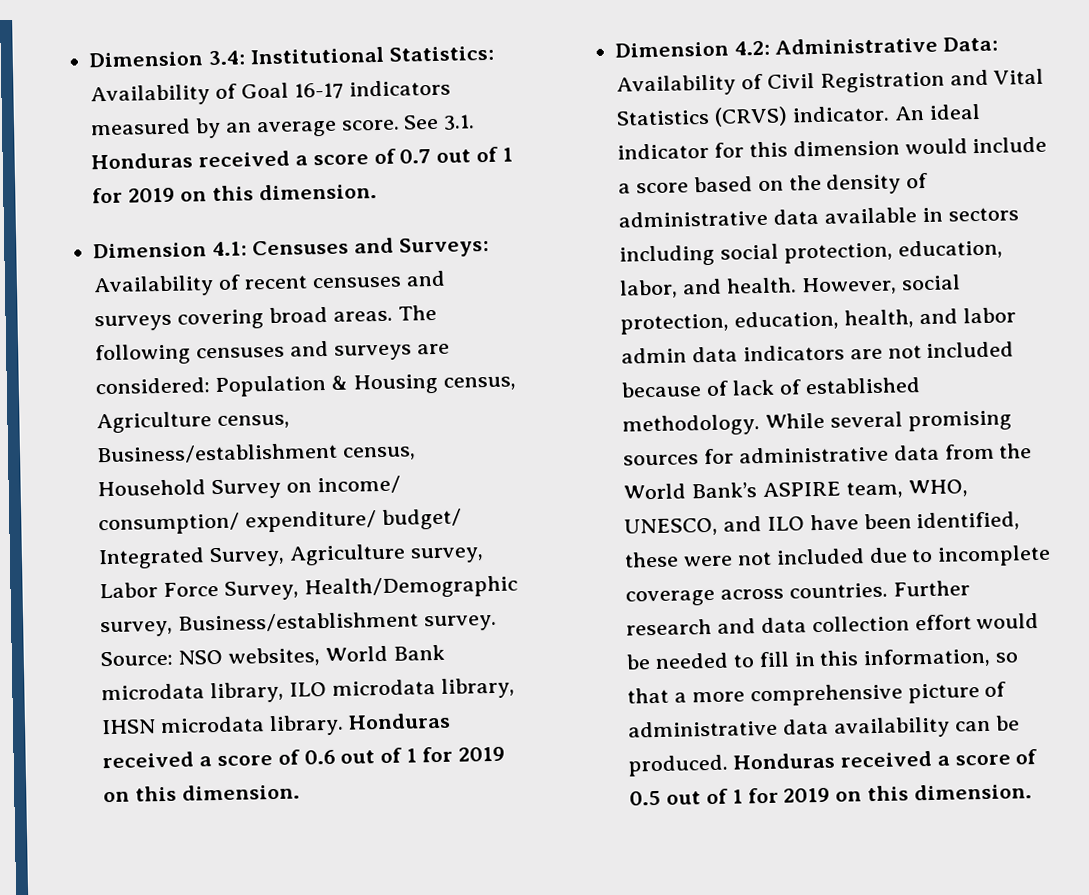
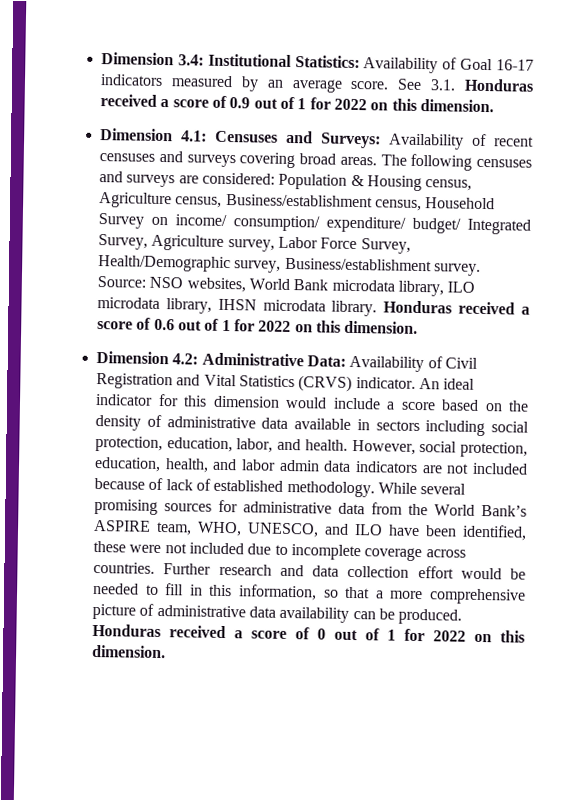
- See 3.1. Honduras received a score of 0.7 out of 1 for 2019 on this dimension.
+ See 3.1. Honduras received a score of 0.9 out of 1 for 2022 on this dimension.
- Honduras received a score of 0.6 out of 1 for 2019 on this dimension.
+ Honduras received a score of 0.6 out of 1 for 2022 on this dimension.
- Honduras received a score of 0.5 out of 1 for 2019 on this dimension.
+ Honduras received a score of 0 out of 1 for 2022 on this dimension.

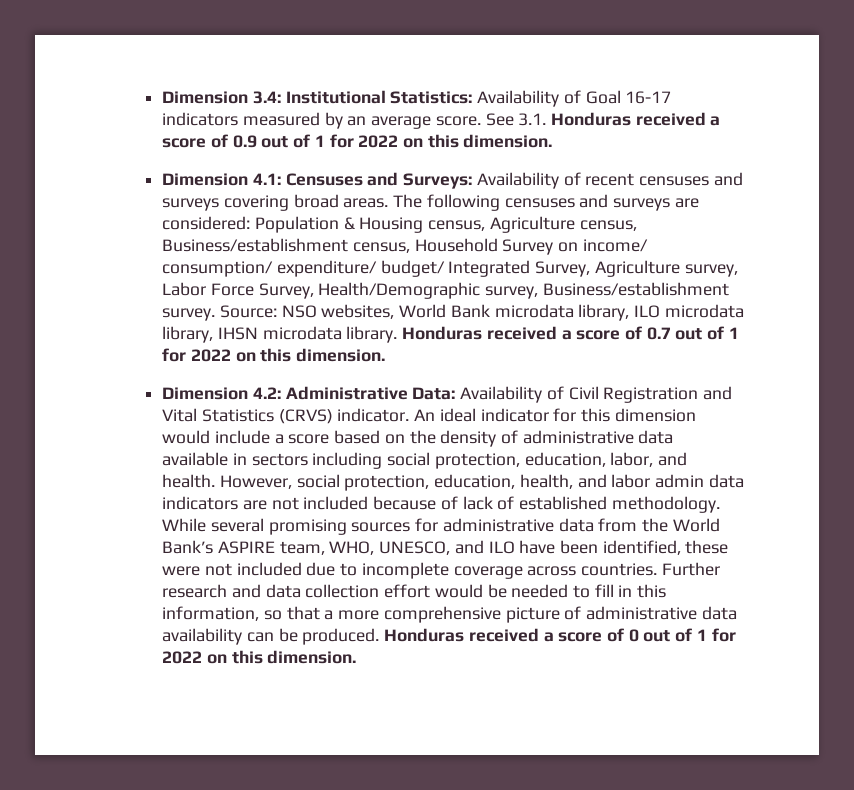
- Honduras received a score of 0.6 out of 1 for 2022 on this dimension.
+ Honduras received a score of 0.7 out of 1 for 2022 on this dimension.

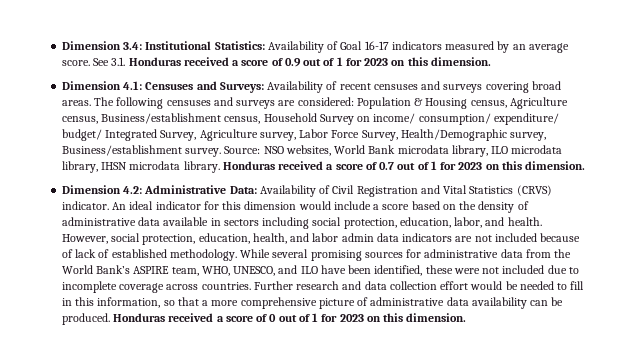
- See 3.1. Honduras received a score of 0.9 out of 1 for 2022 on this dimension.
+ See 3.1. Honduras received a score of 0.9 out of 1 for 2023 on this dimension.
- Honduras received a score of 0.7 out of 1 for 2022 on this dimension.
+ Honduras received a score of 0.7 out of 1 for 2023 on this dimension.
- Honduras received a score of 0 out of 1 for 2022 on this dimension.
+ Honduras received a score of 0 out of 1 for 2023 on this dimension.

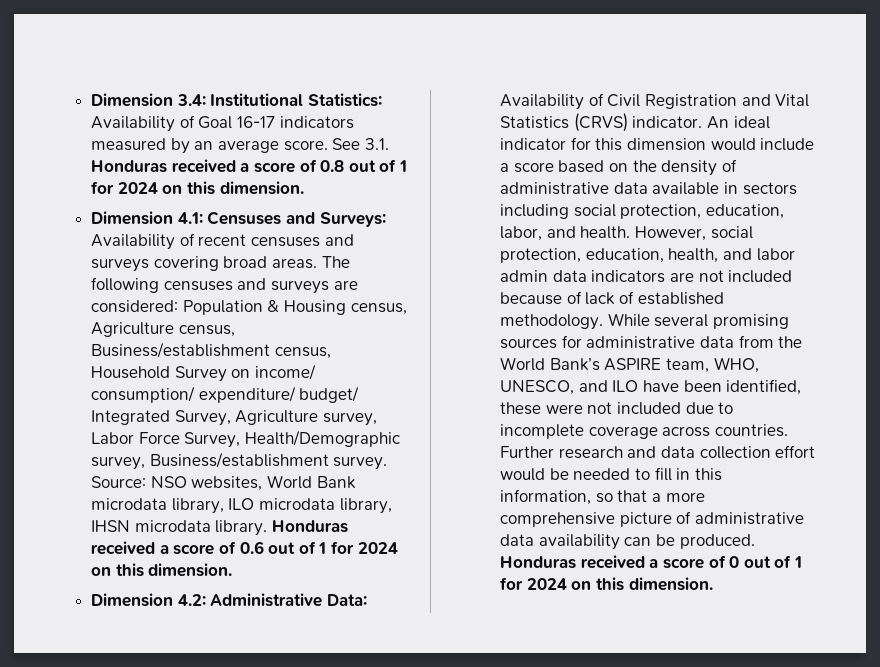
- See 3.1. Honduras received a score of 0.9 out of 1 for 2023 on this dimension.
+ See 3.1. Honduras received a score of 0.8 out of 1 for 2024 on this dimension.
- Honduras received a score of 0.7 out of 1 for 2023 on this dimension.
+ Honduras received a score of 0.6 out of 1 for 2024 on this dimension.
- Honduras received a score of 0 out of 1 for 2023 on this dimension.
+ Honduras received a score of 0 out of 1 for 2024 on this dimension.

